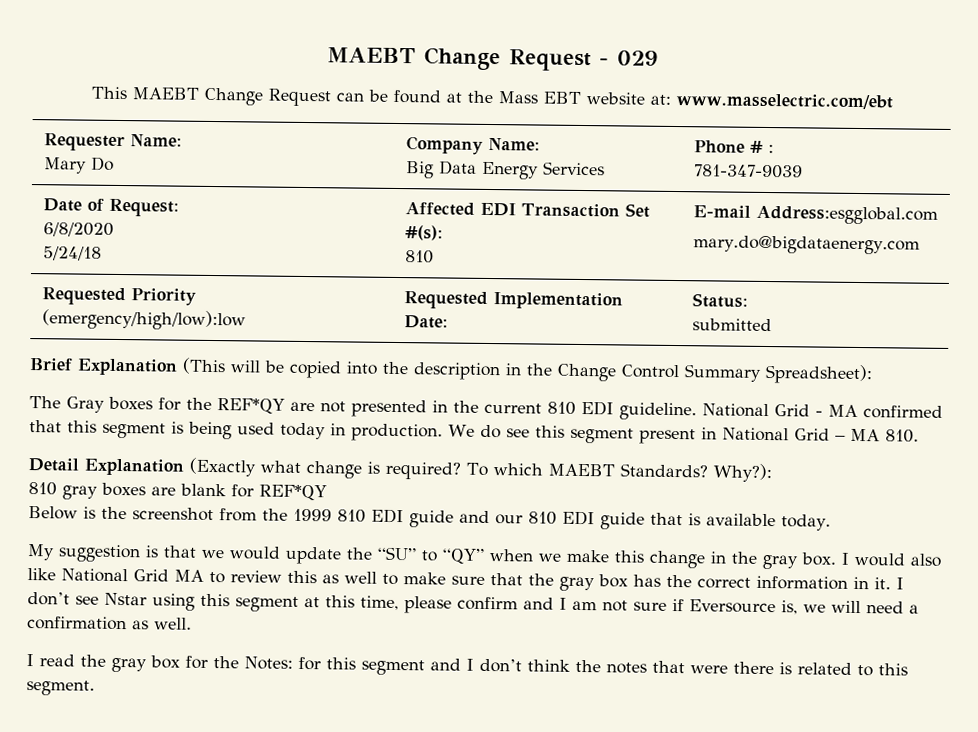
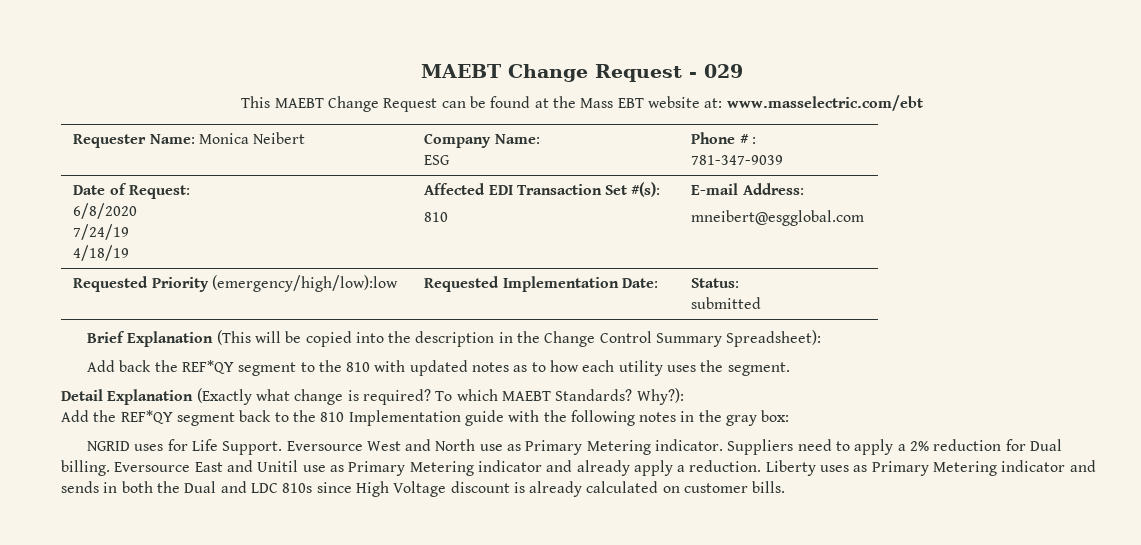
- Requester Name:
- Mary Do | Company Name:
- Big Data Energy Services | Phone # :
+ Requester Name: Monica Neibert | Company Name:
+ ESG | Phone # :
  Date of Request:
  6/8/2020
- 5/24/18 | Affected EDI Transaction Set #(s):
- 810 | E-mail Address:esgglobal.com
- mary.do@bigdataenergy.com
+ 7/24/19
+ 4/18/19 | Affected EDI Transaction Set #(s):
+ 810 | E-mail Address:
+ mneibert@esgglobal.com
- The Gray boxes for the REF*QY are not presented in the current 810 EDI guideline. National Grid - MA confirmed that this segment is being used today in production. We do see this segment present in National Grid – MA 810.
+ Add back the REF*QY segment to the 810 with updated notes as to how each utility uses the segment.
- 810 gray boxes are blank for REF*QY
- Below is the screenshot from the 1999 810 EDI guide and our 810 EDI guide that is available today.
- My suggestion is that we would update the “SU” to “QY” when we make this change in the gray box. I would also like National Grid MA to review this as well to make sure that the gray box has the correct information in it. I don’t see Nstar using this segment at this time, please confirm and I am not sure if Eversource is, we will need a confirmation as well.
- I read the gray box for the Notes: for this segment and I don’t think the notes that were there is related to this segment.
+ Add the REF*QY segment back to the 810 Implementation guide with the following notes in the gray box:
+ NGRID uses for Life Support. Eversource West and North use as Primary Metering indicator. Suppliers need to apply a 2% reduction for Dual billing. Eversource East and Unitil use as Primary Metering indicator and already apply a reduction. Liberty uses as Primary Metering indicator and sends in both the Dual and LDC 810s since High Voltage discount is already calculated on customer bills.

